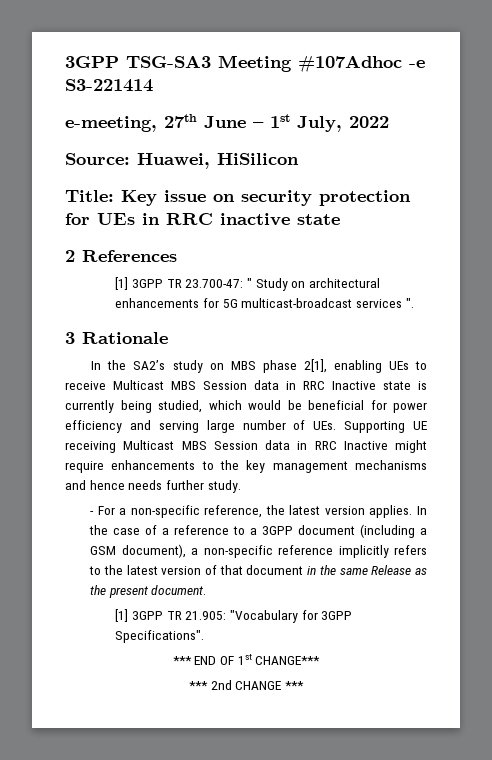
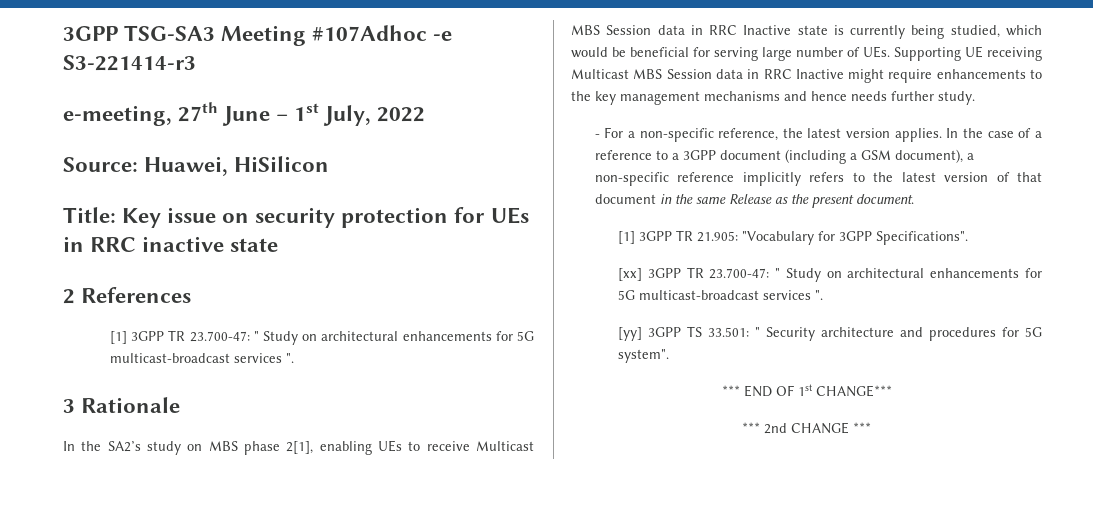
- 3GPP TSG-SA3 Meeting #107Adhoc -e S3-221414
+ 3GPP TSG-SA3 Meeting #107Adhoc -e S3-221414-r3
- In the SA2’s study on MBS phase 2[1], enabling UEs to receive Multicast MBS Session data in RRC Inactive state is currently being studied, which would be beneficial for power efficiency and serving large number of UEs. Supporting UE receiving Multicast MBS Session data in RRC Inactive might require enhancements to the key management mechanisms and hence needs further study.
+ In the SA2’s study on MBS phase 2[1], enabling UEs to receive Multicast MBS Session data in RRC Inactive state is currently being studied, which would be beneficial for serving large number of UEs. Supporting UE receiving Multicast MBS Session data in RRC Inactive might require enhancements to the key management mechanisms and hence needs further study.
+ [xx] 3GPP TR 23.700-47: " Study on architectural enhancements for 5G multicast-broadcast services ".
+ [yy] 3GPP TS 33.501: " Security architecture and procedures for 5G system".

